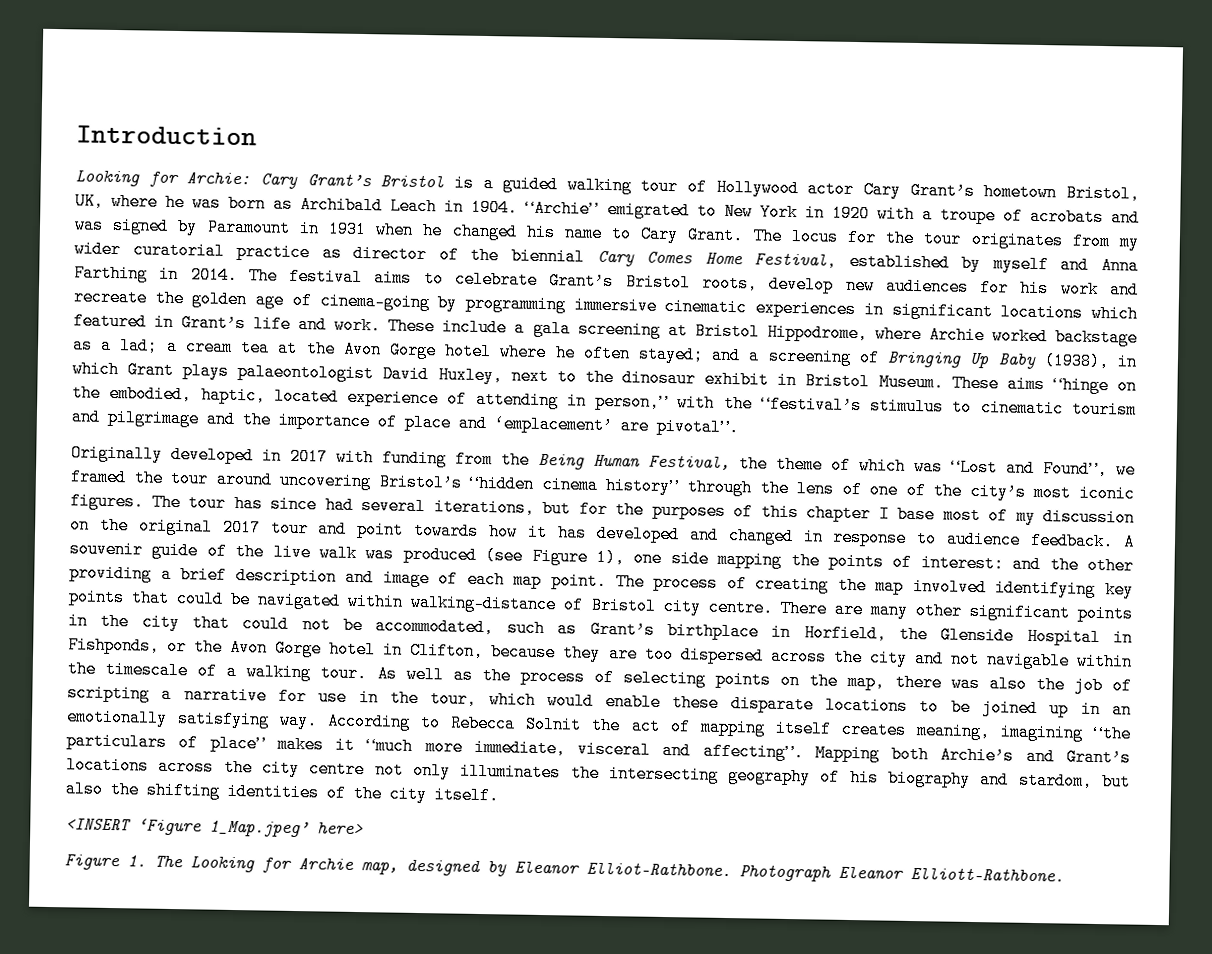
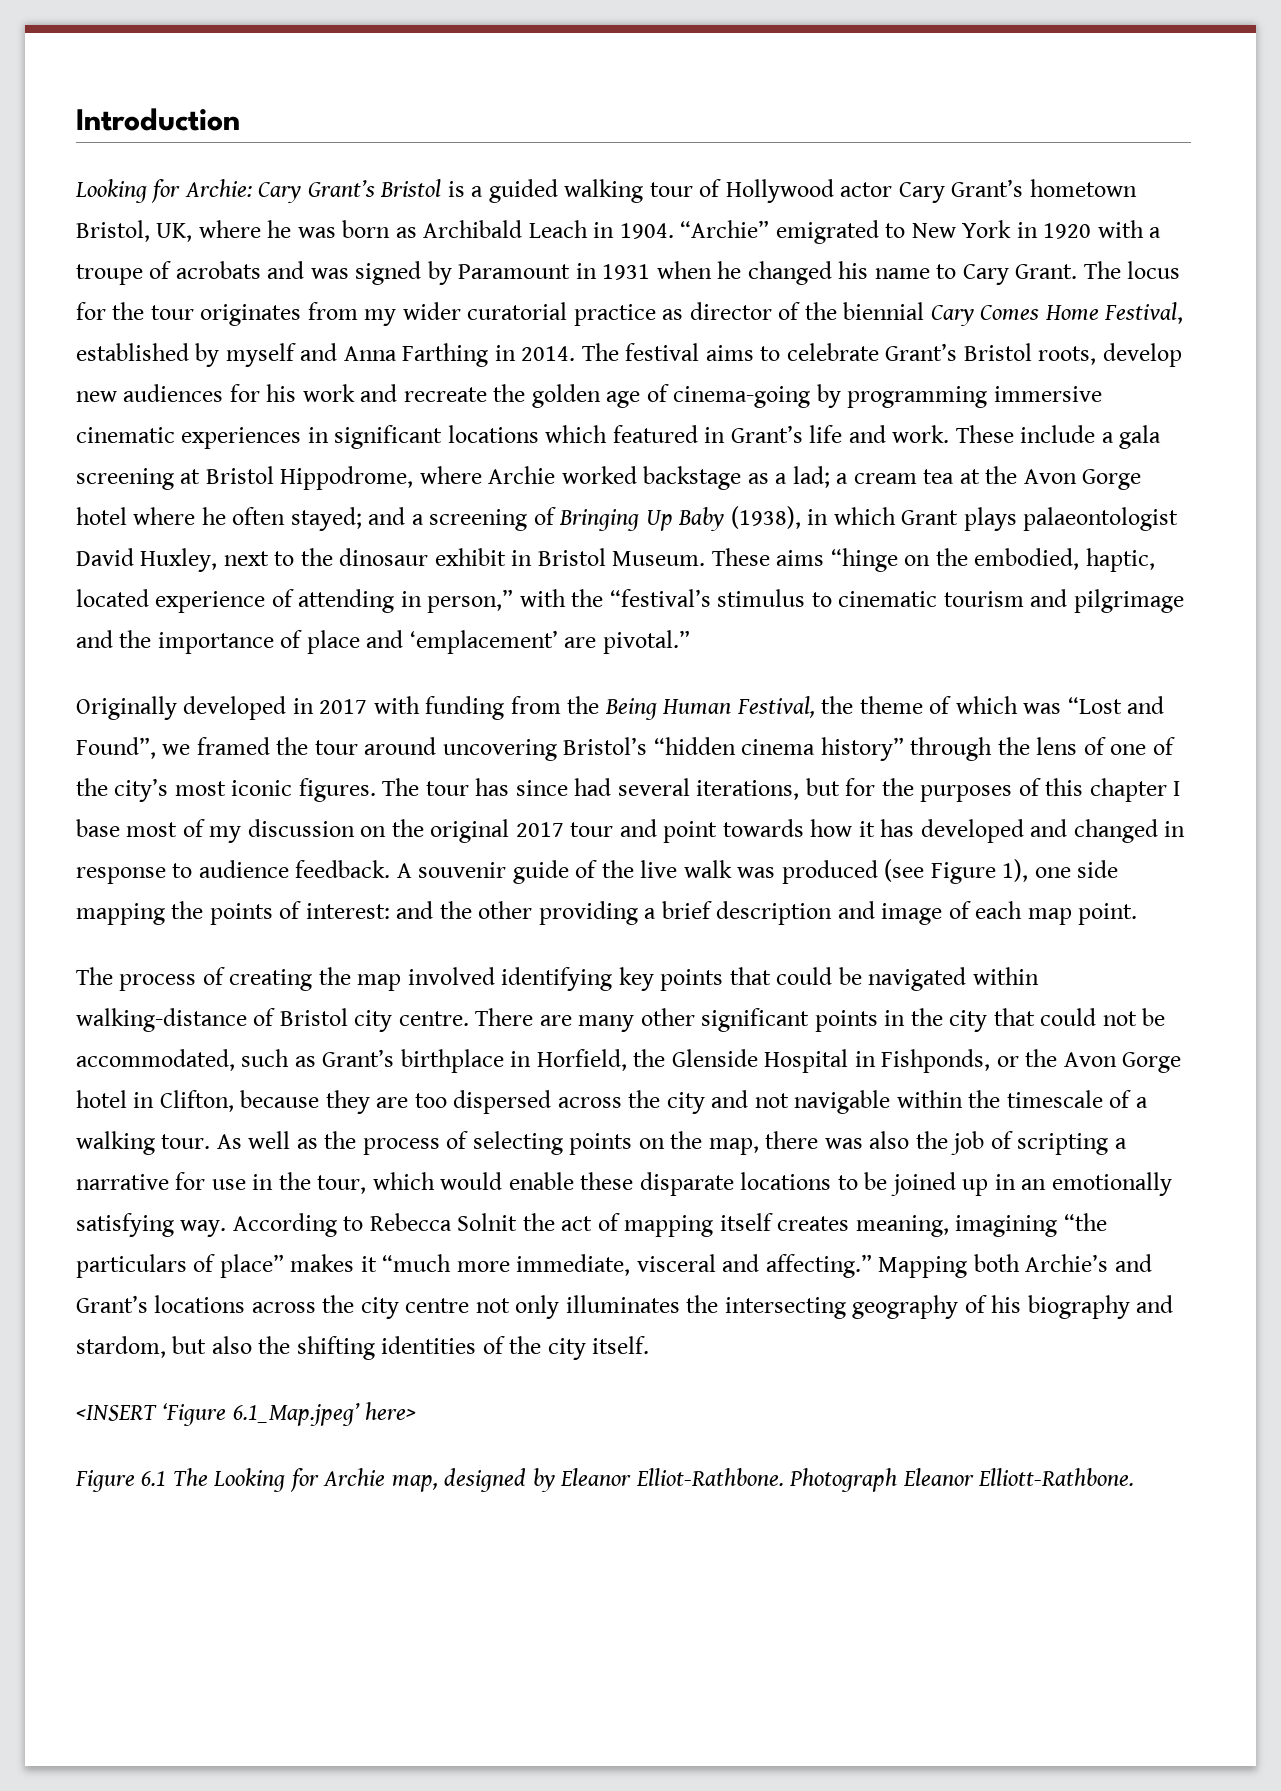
- These aims “hinge on the embodied, haptic, located experience of attending in person,” with the “festival’s stimulus to cinematic tourism and pilgrimage and the importance of place and ‘emplacement’ are pivotal”.
+ These aims “hinge on the embodied, haptic, located experience of attending in person,” with the “festival’s stimulus to cinematic tourism and pilgrimage and the importance of place and ‘emplacement’ are pivotal.”
- A souvenir guide of the live walk was produced (see Figure 1), one side mapping the points of interest: and the other providing a brief description and image of each map point. The process of creating the map involved identifying key points that could be navigated within walking-distance of Bristol city centre.
+ A souvenir guide of the live walk was produced (see Figure 1), one side mapping the points of interest: and the other providing a brief description and image of each map point.
+ The process of creating the map involved identifying key points that could be navigated within walking-distance of Bristol city centre.
- According to Rebecca Solnit the act of mapping itself creates meaning, imagining “the particulars of place” makes it “much more immediate, visceral and affecting”.
+ According to Rebecca Solnit the act of mapping itself creates meaning, imagining “the particulars of place” makes it “much more immediate, visceral and affecting.”
- <INSERT ‘Figure 1_Map.jpeg’ here>
+ <INSERT ‘Figure 6.1_Map.jpeg’ here>
- Figure 1. The Looking for Archie map, designed by Eleanor Elliot-Rathbone.
+ Figure 6.1 The Looking for Archie map, designed by Eleanor Elliot-Rathbone.

